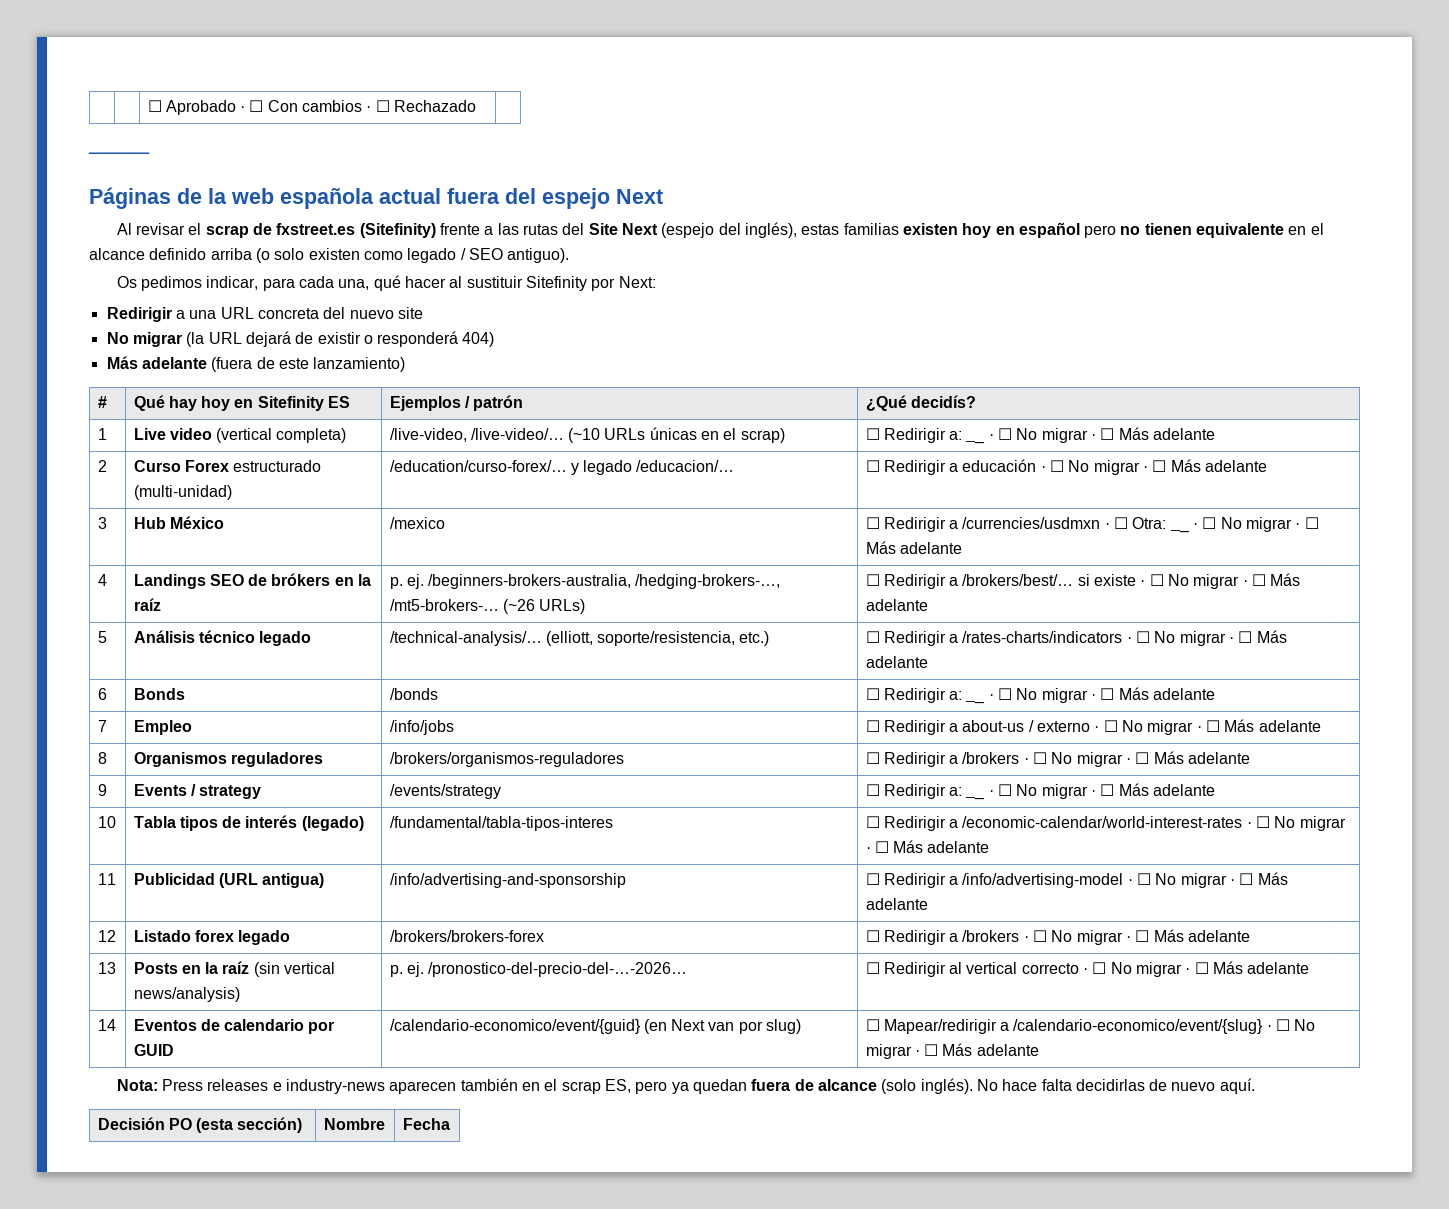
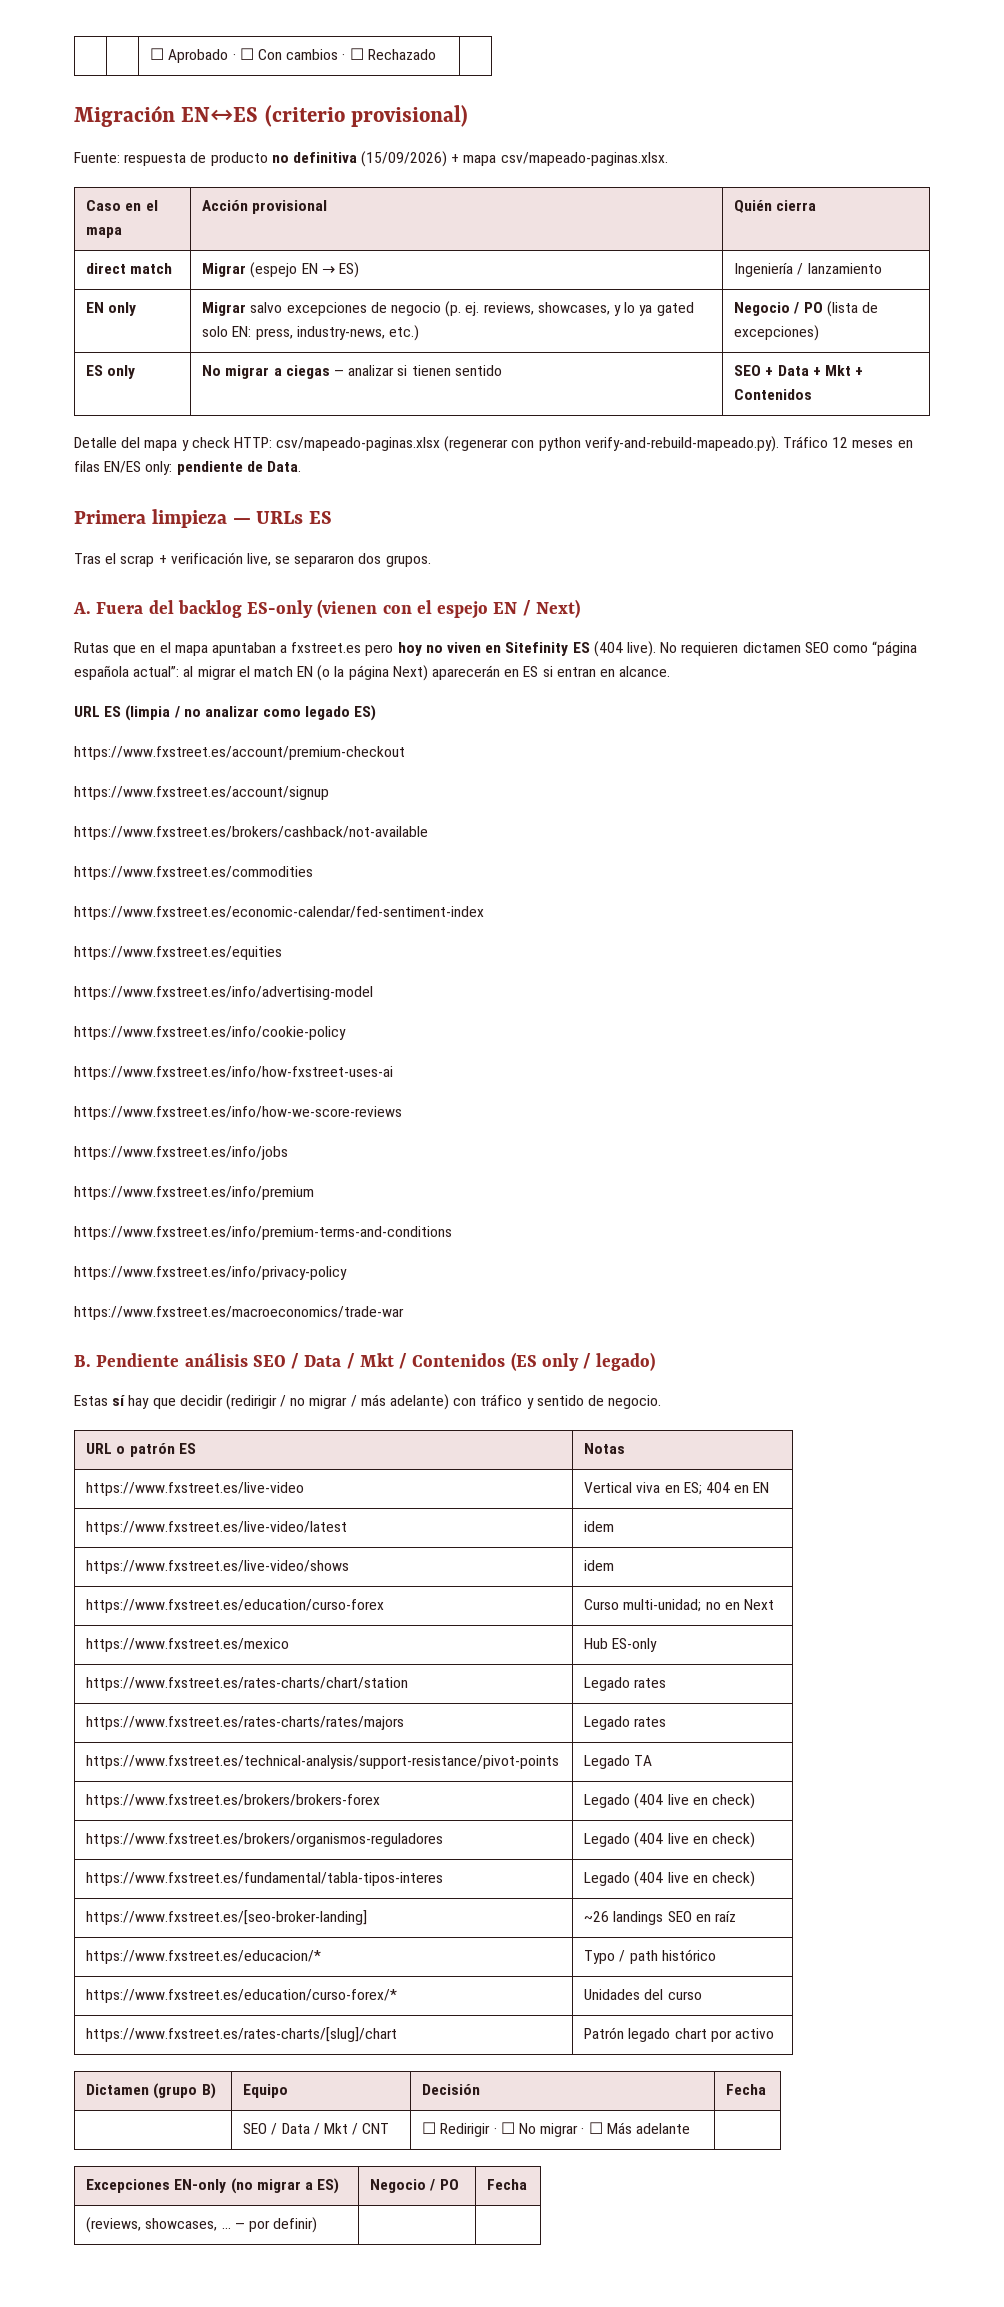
- ────
- Páginas de la web española actual fuera del espejo Next
- Al revisar el scrap de fxstreet.es (Sitefinity) frente a las rutas del Site Next (espejo del inglés), estas familias existen hoy en español pero no tienen equivalente en el alcance definido arriba (o solo existen como legado / SEO antiguo).
- Os pedimos indicar, para cada una, qué hacer al sustituir Sitefinity por Next:
- Redirigir a una URL concreta del nuevo site
- No migrar (la URL dejará de existir o responderá 404)
- Más adelante (fuera de este lanzamiento)
- # | Qué hay hoy en Sitefinity ES | Ejemplos / patrón | ¿Qué decidís?
- 1 | Live video (vertical completa) | /live-video, /live-video/… (~10 URLs únicas en el scrap) | ☐ Redirigir a: __ · ☐ No migrar · ☐ Más adelante
- 2 | Curso Forex estructurado (multi-unidad) | /education/curso-forex/… y legado /educacion/… | ☐ Redirigir a educación · ☐ No migrar · ☐ Más adelante
- 3 | Hub México | /mexico | ☐ Redirigir a /currencies/usdmxn · ☐ Otra: __ · ☐ No migrar · ☐ Más adelante
- 4 | Landings SEO de brókers en la raíz | p. ej. /beginners-brokers-australia, /hedging-brokers-…, /mt5-brokers-… (~26 URLs) | ☐ Redirigir a /brokers/best/… si existe · ☐ No migrar · ☐ Más adelante
- 5 | Análisis técnico legado | /technical-analysis/… (elliott, soporte/resistencia, etc.) | ☐ Redirigir a /rates-charts/indicators · ☐ No migrar · ☐ Más adelante
- 6 | Bonds | /bonds | ☐ Redirigir a: __ · ☐ No migrar · ☐ Más adelante
- 7 | Empleo | /info/jobs | ☐ Redirigir a about-us / externo · ☐ No migrar · ☐ Más adelante
- 8 | Organismos reguladores | /brokers/organismos-reguladores | ☐ Redirigir a /brokers · ☐ No migrar · ☐ Más adelante
- 9 | Events / strategy | /events/strategy | ☐ Redirigir a: __ · ☐ No migrar · ☐ Más adelante
- 10 | Tabla tipos de interés (legado) | /fundamental/tabla-tipos-interes | ☐ Redirigir a /economic-calendar/world-interest-rates · ☐ No migrar · ☐ Más adelante
- 11 | Publicidad (URL antigua) | /info/advertising-and-sponsorship | ☐ Redirigir a /info/advertising-model · ☐ No migrar · ☐ Más adelante
- 12 | Listado forex legado | /brokers/brokers-forex | ☐ Redirigir a /brokers · ☐ No migrar · ☐ Más adelante
- 13 | Posts en la raíz (sin vertical news/analysis) | p. ej. /pronostico-del-precio-del-…-2026… | ☐ Redirigir al vertical correcto · ☐ No migrar · ☐ Más adelante
- 14 | Eventos de calendario por GUID | /calendario-economico/event/{guid} (en Next van por slug) | ☐ Mapear/redirigir a /calendario-economico/event/{slug} · ☐ No migrar · ☐ Más adelante
- Nota: Press releases e industry-news aparecen también en el scrap ES, pero ya quedan fuera de alcance (solo inglés). No hace falta decidirlas de nuevo aquí.
- Decisión PO (esta sección) | Nombre | Fecha
+ Migración EN↔ES (criterio provisional)
+ Fuente: respuesta de producto no definitiva (15/09/2026) + mapa csv/mapeado-paginas.xlsx.
+ Caso en el mapa | Acción provisional | Quién cierra
+ direct match | Migrar (espejo EN → ES) | Ingeniería / lanzamiento
+ EN only | Migrar salvo excepciones de negocio (p. ej. reviews, showcases, y lo ya gated solo EN: press, industry-news, etc.) | Negocio / PO (lista de excepciones)
+ ES only | No migrar a ciegas — analizar si tienen sentido | SEO + Data + Mkt + Contenidos
+ Detalle del mapa y check HTTP: csv/mapeado-paginas.xlsx (regenerar con python verify-and-rebuild-mapeado.py). Tráfico 12 meses en filas EN/ES only: pendiente de Data.
+ Primera limpieza — URLs ES
+ Tras el scrap + verificación live, se separaron dos grupos.
+ A. Fuera del backlog ES-only (vienen con el espejo EN / Next)
+ Rutas que en el mapa apuntaban a fxstreet.es pero hoy no viven en Sitefinity ES (404 live). No requieren dictamen SEO como “página española actual”: al migrar el match EN (o la página Next) aparecerán en ES si entran en alcance.
+ URL ES (limpia / no analizar como legado ES)
+ https://www.fxstreet.es/account/premium-checkout
+ https://www.fxstreet.es/account/signup
+ https://www.fxstreet.es/brokers/cashback/not-available
+ https://www.fxstreet.es/commodities
+ https://www.fxstreet.es/economic-calendar/fed-sentiment-index
+ https://www.fxstreet.es/equities
+ https://www.fxstreet.es/info/advertising-model
+ https://www.fxstreet.es/info/cookie-policy
+ https://www.fxstreet.es/info/how-fxstreet-uses-ai
+ https://www.fxstreet.es/info/how-we-score-reviews
+ https://www.fxstreet.es/info/jobs
+ https://www.fxstreet.es/info/premium
+ https://www.fxstreet.es/info/premium-terms-and-conditions
+ https://www.fxstreet.es/info/privacy-policy
+ https://www.fxstreet.es/macroeconomics/trade-war
+ B. Pendiente análisis SEO / Data / Mkt / Contenidos (ES only / legado)
+ Estas sí hay que decidir (redirigir / no migrar / más adelante) con tráfico y sentido de negocio.
+ URL o patrón ES | Notas
+ https://www.fxstreet.es/live-video | Vertical viva en ES; 404 en EN
+ https://www.fxstreet.es/live-video/latest | idem
+ https://www.fxstreet.es/live-video/shows | idem
+ https://www.fxstreet.es/education/curso-forex | Curso multi-unidad; no en Next
+ https://www.fxstreet.es/mexico | Hub ES-only
+ https://www.fxstreet.es/rates-charts/chart/station | Legado rates
+ https://www.fxstreet.es/rates-charts/rates/majors | Legado rates
+ https://www.fxstreet.es/technical-analysis/support-resistance/pivot-points | Legado TA
+ https://www.fxstreet.es/brokers/brokers-forex | Legado (404 live en check)
+ https://www.fxstreet.es/brokers/organismos-reguladores | Legado (404 live en check)
+ https://www.fxstreet.es/fundamental/tabla-tipos-interes | Legado (404 live en check)
+ https://www.fxstreet.es/[seo-broker-landing] | ~26 landings SEO en raíz
+ https://www.fxstreet.es/educacion/* | Typo / path histórico
+ https://www.fxstreet.es/education/curso-forex/* | Unidades del curso
+ https://www.fxstreet.es/rates-charts/[slug]/chart | Patrón legado chart por activo
+ Dictamen (grupo B) | Equipo | Decisión | Fecha
+ | SEO / Data / Mkt / CNT | ☐ Redirigir · ☐ No migrar · ☐ Más adelante |
+ Excepciones EN-only (no migrar a ES) | Negocio / PO | Fecha
+ (reviews, showcases, … — por definir) | |

